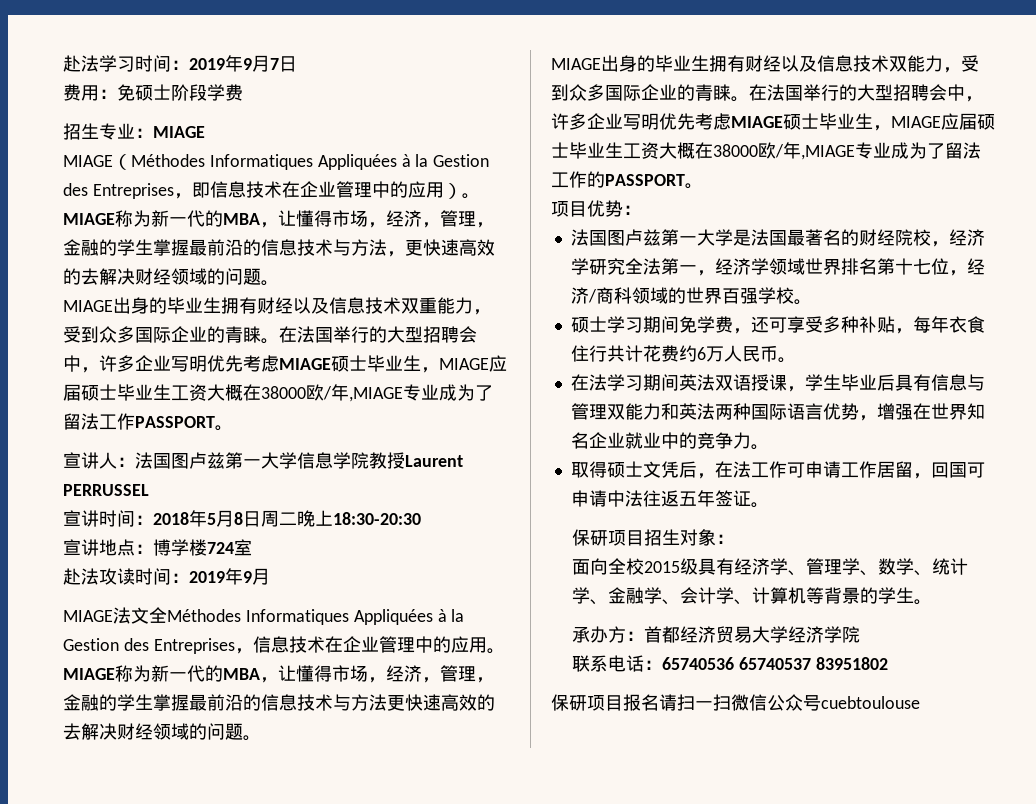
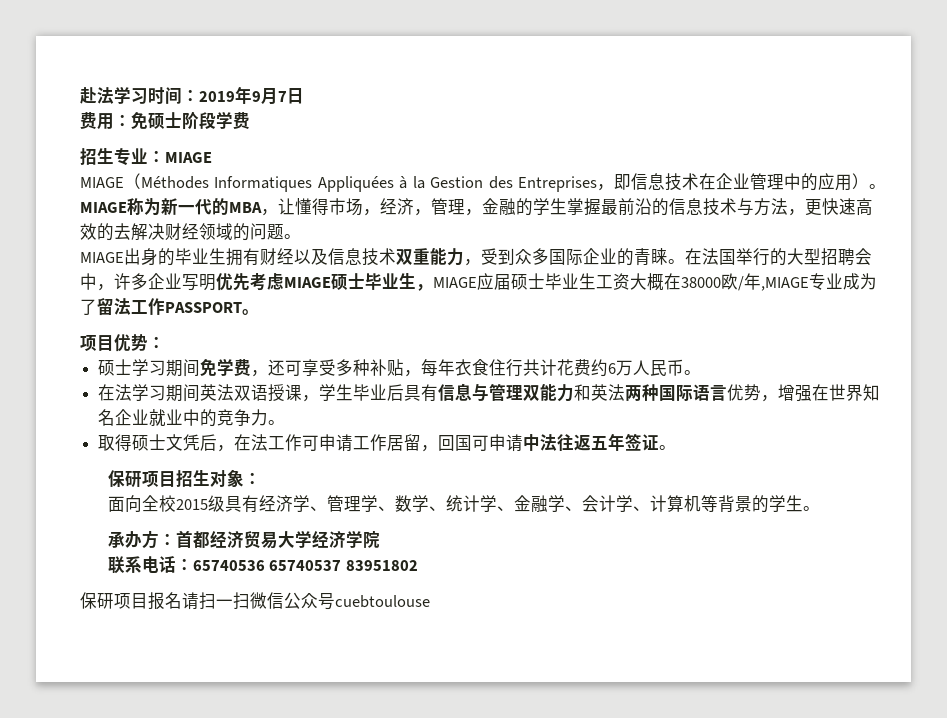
- 宣讲人：法国图卢兹第一大学信息学院教授Laurent PERRUSSEL
- 宣讲时间：2018年5月8日周二晚上18:30-20:30
- 宣讲地点：博学楼724室
- 赴法攻读时间：2019年9月
- MIAGE法文全Méthodes Informatiques Appliquées à la Gestion des Entreprises，信息技术在企业管理中的应用。MIAGE称为新一代的MBA，让懂得市场，经济，管理，金融的学生掌握最前沿的信息技术与方法更快速高效的去解决财经领域的问题。
- MIAGE出身的毕业生拥有财经以及信息技术双能力，受到众多国际企业的青睐。在法国举行的大型招聘会中，许多企业写明优先考虑MIAGE硕士毕业生，MIAGE应届硕士毕业生工资大概在38000欧/年,MIAGE专业成为了留法工作的PASSPORT。
  项目优势：
- 法国图卢兹第一大学是法国最著名的财经院校，经济学研究全法第一，经济学领域世界排名第十七位，经济/商科领域的世界百强学校。

